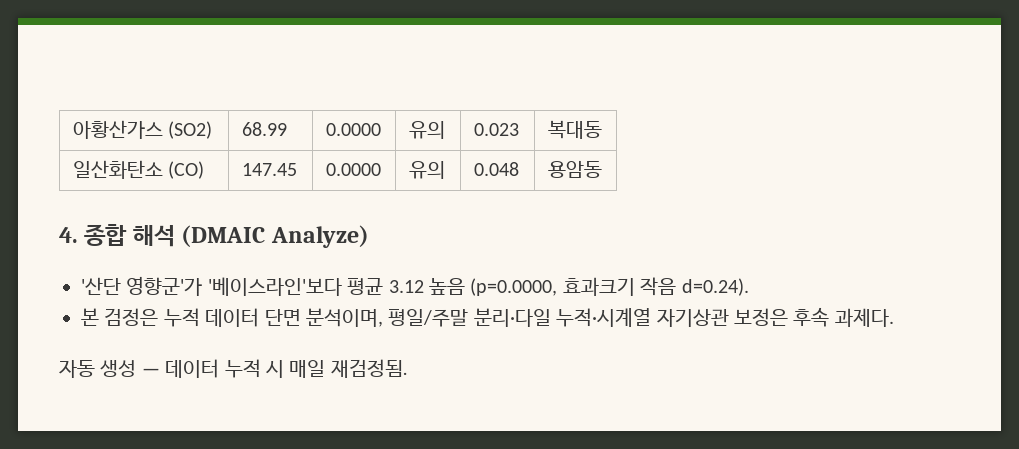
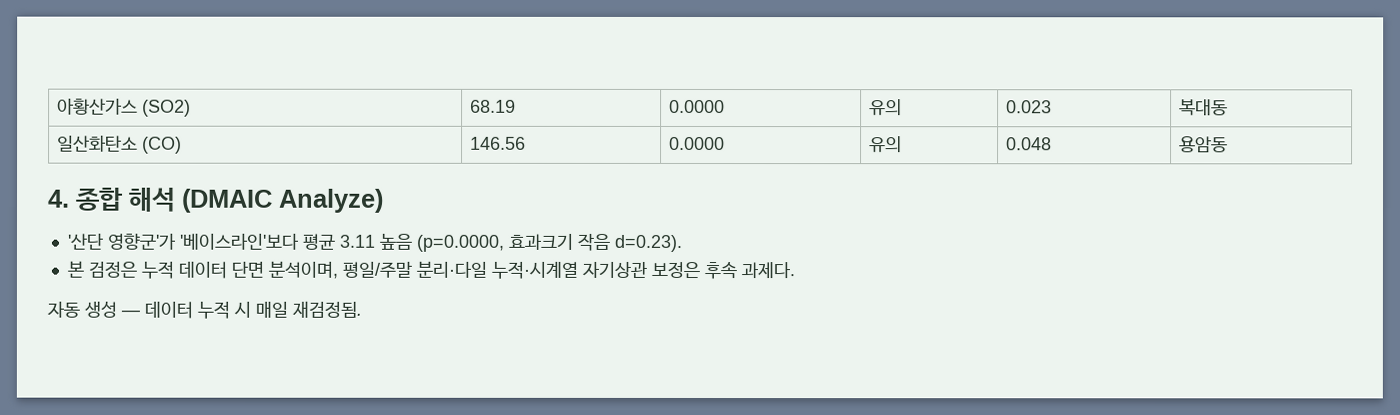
- 아황산가스 (SO2) | 68.99 | 0.0000 | 유의 | 0.023 | 복대동
+ 아황산가스 (SO2) | 68.19 | 0.0000 | 유의 | 0.023 | 복대동
- 일산화탄소 (CO) | 147.45 | 0.0000 | 유의 | 0.048 | 용암동
+ 일산화탄소 (CO) | 146.56 | 0.0000 | 유의 | 0.048 | 용암동
- '산단 영향군'가 '베이스라인'보다 평균 3.12 높음 (p=0.0000, 효과크기 작음 d=0.24).
+ '산단 영향군'가 '베이스라인'보다 평균 3.11 높음 (p=0.0000, 효과크기 작음 d=0.23).

